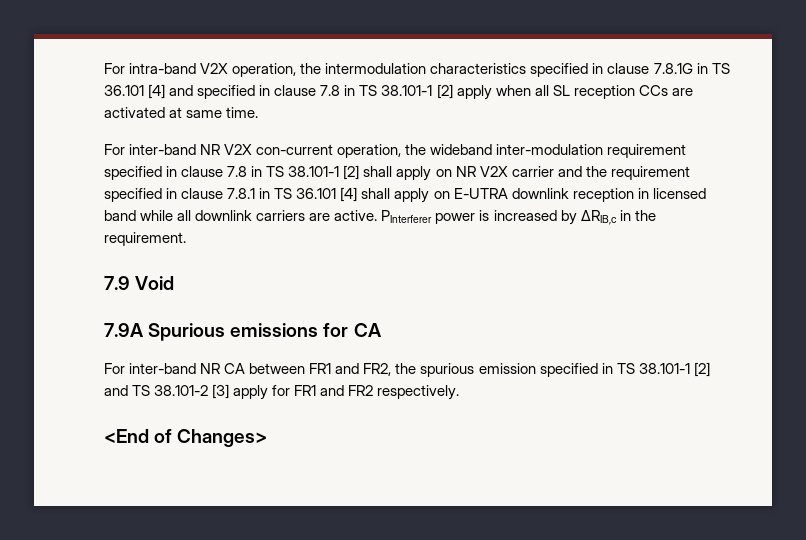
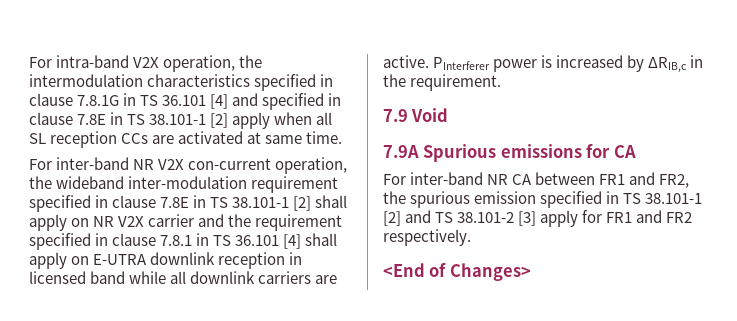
- For intra-band V2X operation, the intermodulation characteristics specified in clause 7.8.1G in TS 36.101 [4] and specified in clause 7.8 in TS 38.101-1 [2] apply when all SL reception CCs are activated at same time.
+ For intra-band V2X operation, the intermodulation characteristics specified in clause 7.8.1G in TS 36.101 [4] and specified in clause 7.8E in TS 38.101-1 [2] apply when all SL reception CCs are activated at same time.
- For inter-band NR V2X con-current operation, the wideband inter-modulation requirement specified in clause 7.8 in TS 38.101-1 [2] shall apply on NR V2X carrier and the requirement specified in clause 7.8.1 in TS 36.101 [4] shall apply on E-UTRA downlink reception in licensed band while all downlink carriers are active.
+ For inter-band NR V2X con-current operation, the wideband inter-modulation requirement specified in clause 7.8E in TS 38.101-1 [2] shall apply on NR V2X carrier and the requirement specified in clause 7.8.1 in TS 36.101 [4] shall apply on E-UTRA downlink reception in licensed band while all downlink carriers are active.

